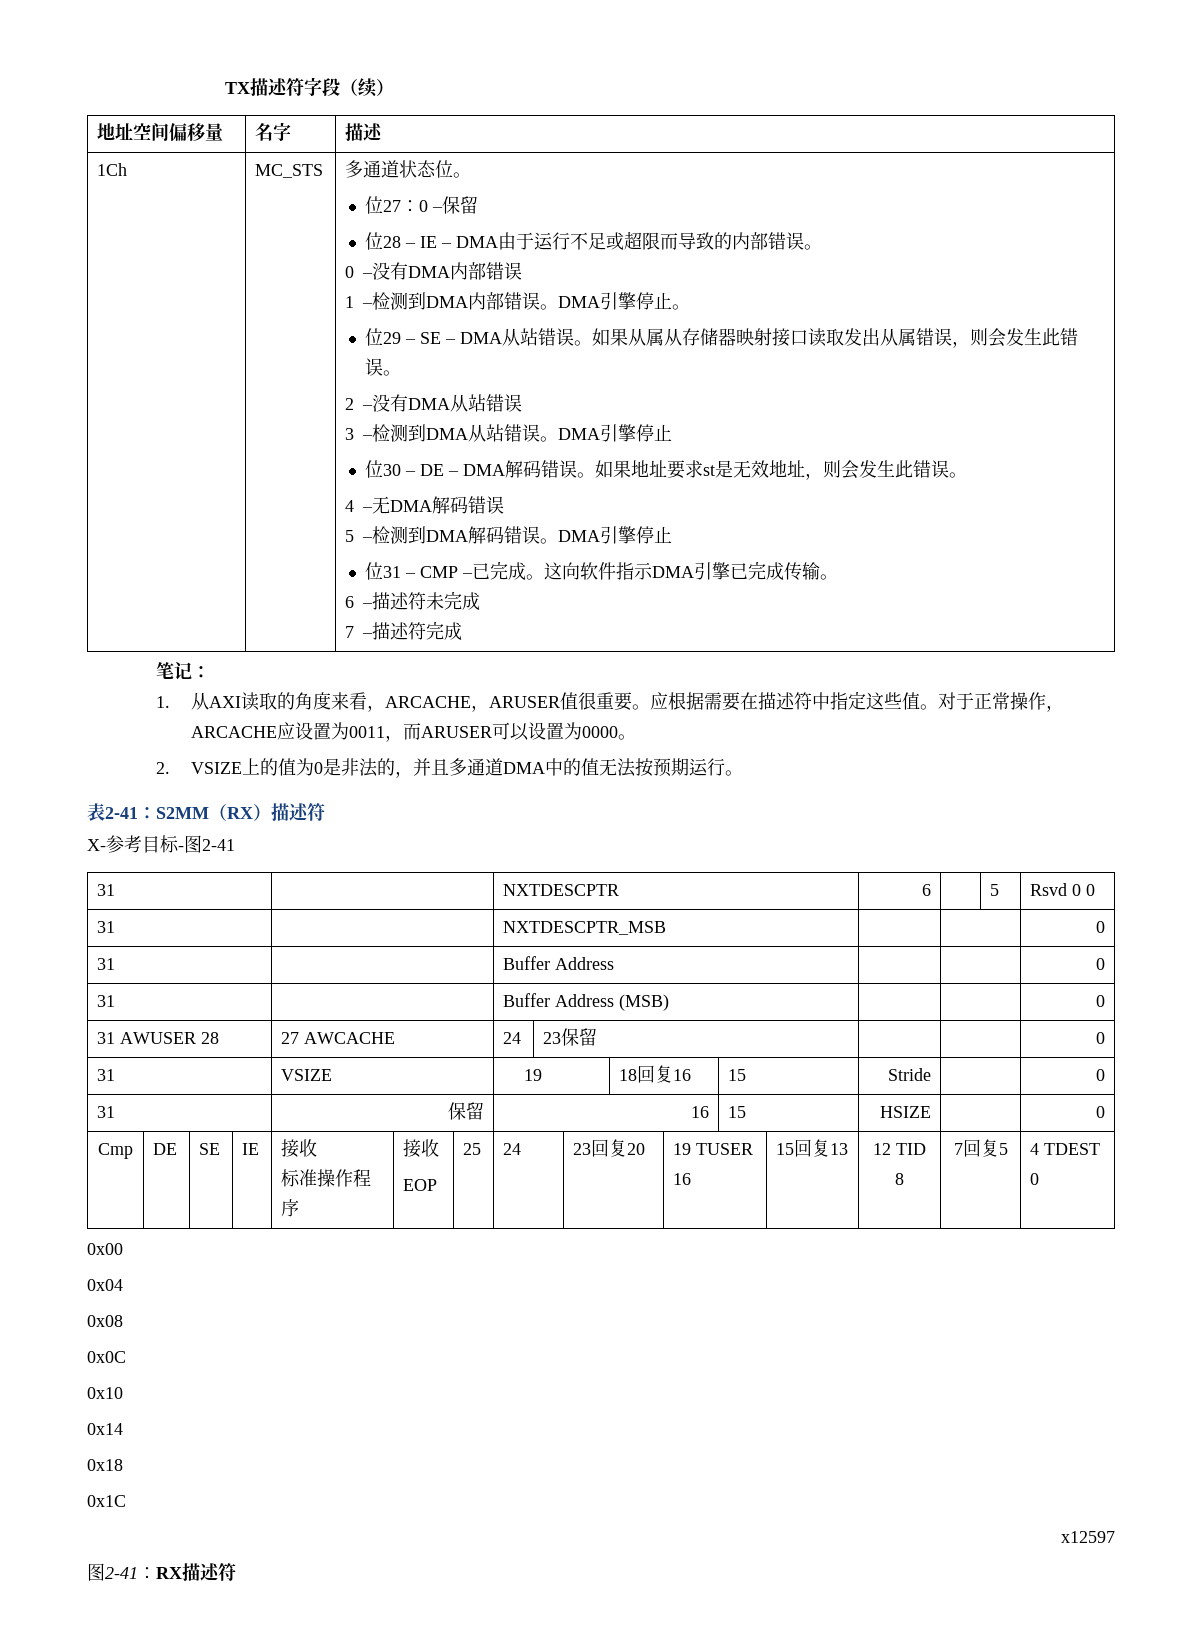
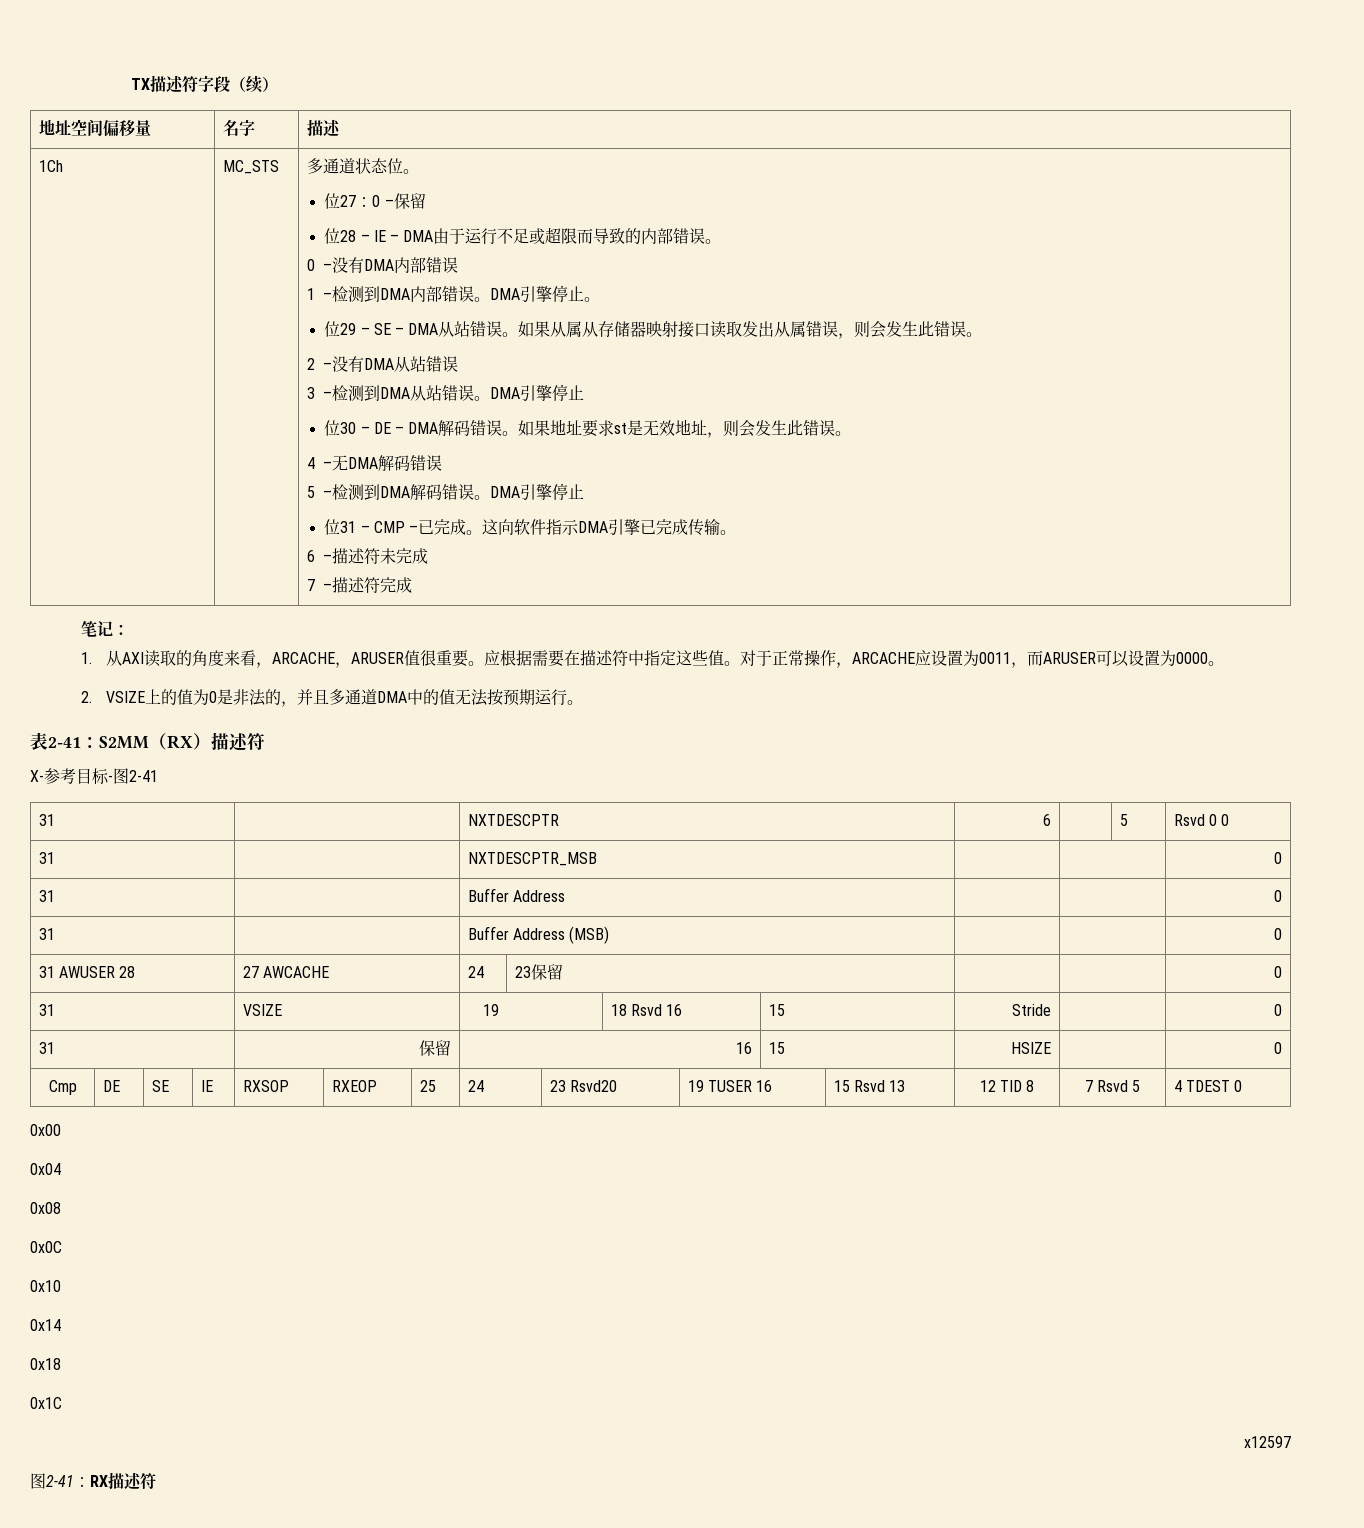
- 31 | VSIZE | 19 | 18回复16 | 15 | Stride | | 0
+ 31 | VSIZE | 19 | 18 Rsvd 16 | 15 | Stride | | 0
- Cmp | DE | SE | IE | 接收
- 标准操作程序 | 接收
- EOP | 25 | 24 | 23回复20 | 19 TUSER 16 | 15回复13 | 12 TID 8 | 7回复5 | 4 TDEST 0
+ Cmp | DE | SE | IE | RXSOP | RXEOP | 25 | 24 | 23 Rsvd20 | 19 TUSER 16 | 15 Rsvd 13 | 12 TID 8 | 7 Rsvd 5 | 4 TDEST 0

